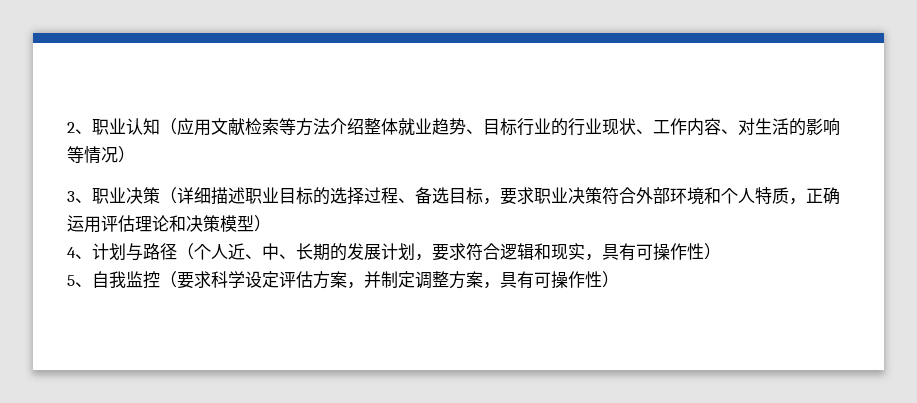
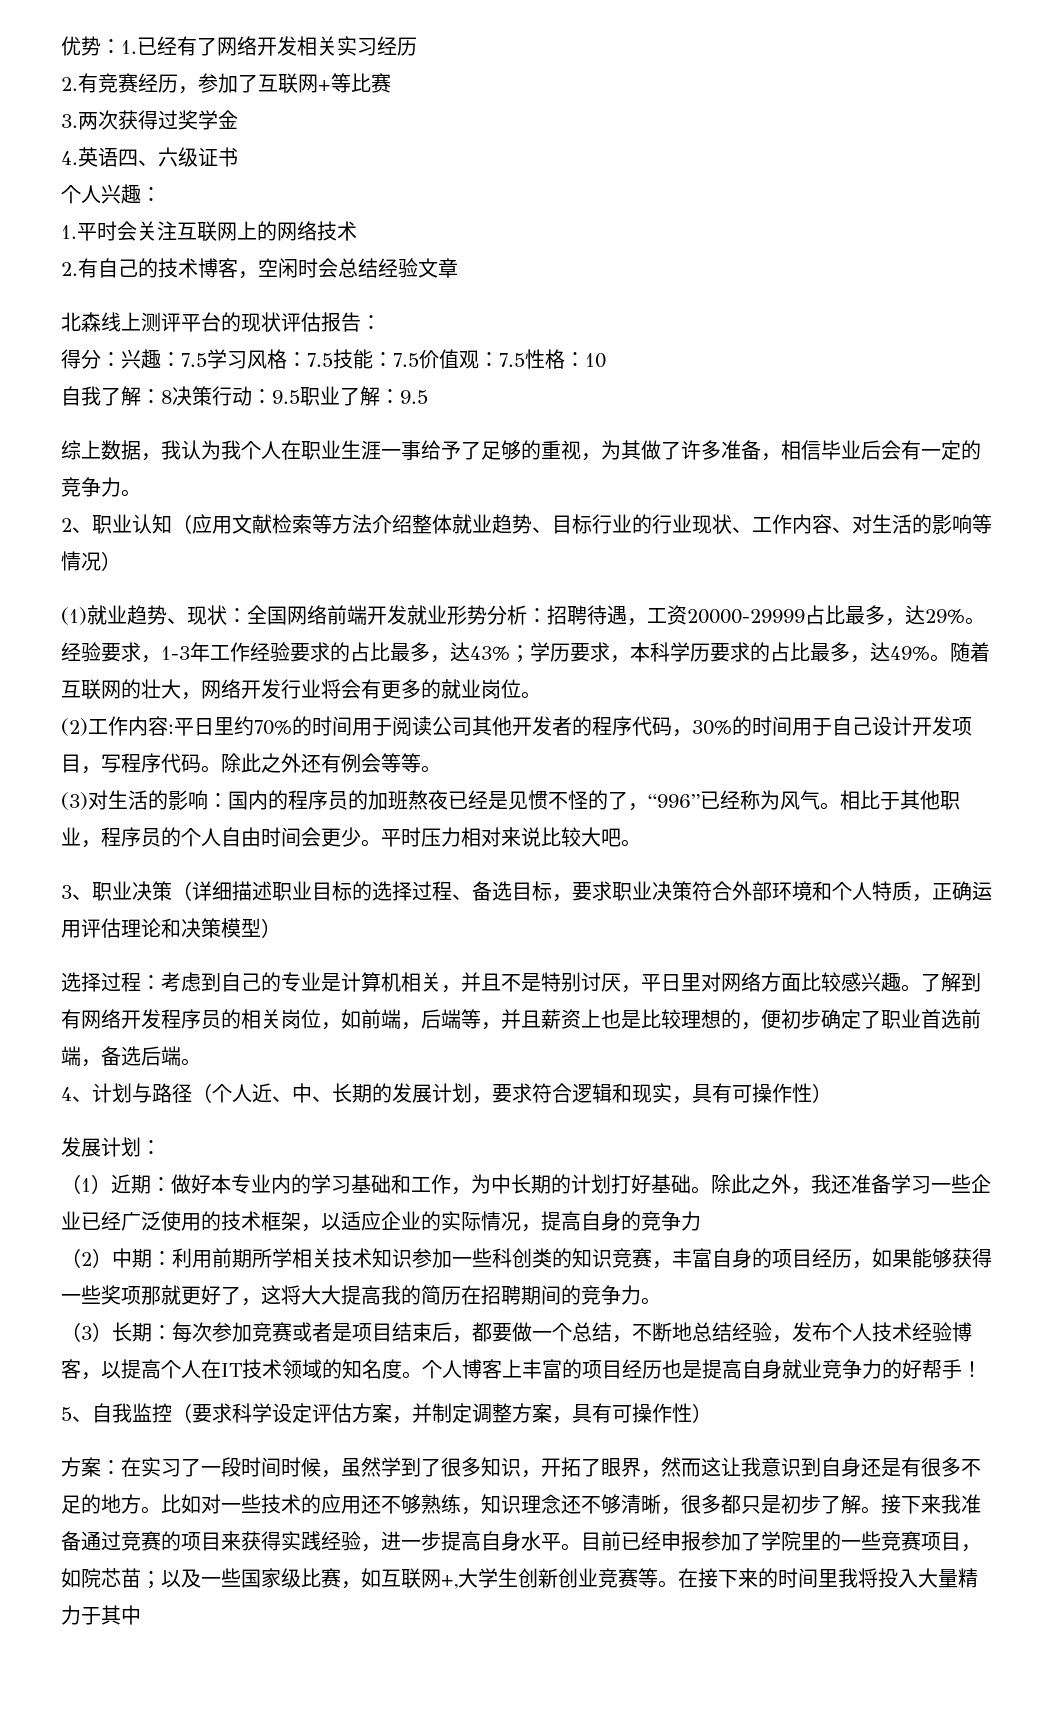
+ 优势：1.已经有了网络开发相关实习经历
+ 2.有竞赛经历，参加了互联网+等比赛
+ 3.两次获得过奖学金
+ 4.英语四、六级证书
+ 个人兴趣：
+ 1.平时会关注互联网上的网络技术
+ 2.有自己的技术博客，空闲时会总结经验文章
+ 北森线上测评平台的现状评估报告：
+ 得分：兴趣：7.5学习风格：7.5技能：7.5价值观：7.5性格：10
+ 自我了解：8决策行动：9.5职业了解：9.5
+ 综上数据，我认为我个人在职业生涯一事给予了足够的重视，为其做了许多准备，相信毕业后会有一定的竞争力。
+ (1)就业趋势、现状：全国网络前端开发就业形势分析：招聘待遇，工资20000-29999占比最多，达29%。经验要求，1-3年工作经验要求的占比最多，达43%；学历要求，本科学历要求的占比最多，达49%。随着互联网的壮大，网络开发行业将会有更多的就业岗位。
+ (2)工作内容:平日里约70%的时间用于阅读公司其他开发者的程序代码，30%的时间用于自己设计开发项目，写程序代码。除此之外还有例会等等。
+ (3)对生活的影响：国内的程序员的加班熬夜已经是见惯不怪的了，“996”已经称为风气。相比于其他职业，程序员的个人自由时间会更少。平时压力相对来说比较大吧。
+ 选择过程：考虑到自己的专业是计算机相关，并且不是特别讨厌，平日里对网络方面比较感兴趣。了解到有网络开发程序员的相关岗位，如前端，后端等，并且薪资上也是比较理想的，便初步确定了职业首选前端，备选后端。
+ 发展计划：
+ （1）近期：做好本专业内的学习基础和工作，为中长期的计划打好基础。除此之外，我还准备学习一些企业已经广泛使用的技术框架，以适应企业的实际情况，提高自身的竞争力
+ （2）中期：利用前期所学相关技术知识参加一些科创类的知识竞赛，丰富自身的项目经历，如果能够获得一些奖项那就更好了，这将大大提高我的简历在招聘期间的竞争力。
+ （3）长期：每次参加竞赛或者是项目结束后，都要做一个总结，不断地总结经验，发布个人技术经验博客，以提高个人在IT技术领域的知名度。个人博客上丰富的项目经历也是提高自身就业竞争力的好帮手！
+ 方案：在实习了一段时间时候，虽然学到了很多知识，开拓了眼界，然而这让我意识到自身还是有很多不足的地方。比如对一些技术的应用还不够熟练，知识理念还不够清晰，很多都只是初步了解。接下来我准备通过竞赛的项目来获得实践经验，进一步提高自身水平。目前已经申报参加了学院里的一些竞赛项目，如院芯苗；以及一些国家级比赛，如互联网+,大学生创新创业竞赛等。在接下来的时间里我将投入大量精力于其中

